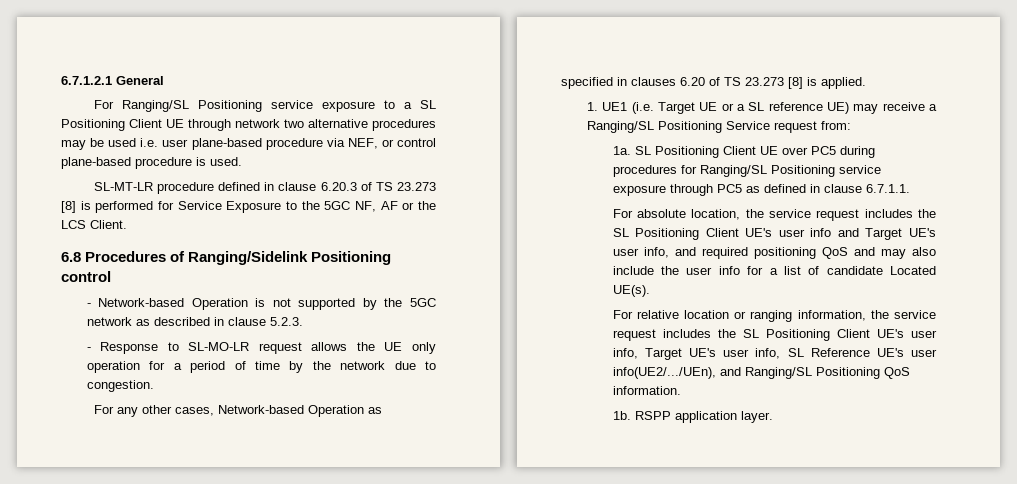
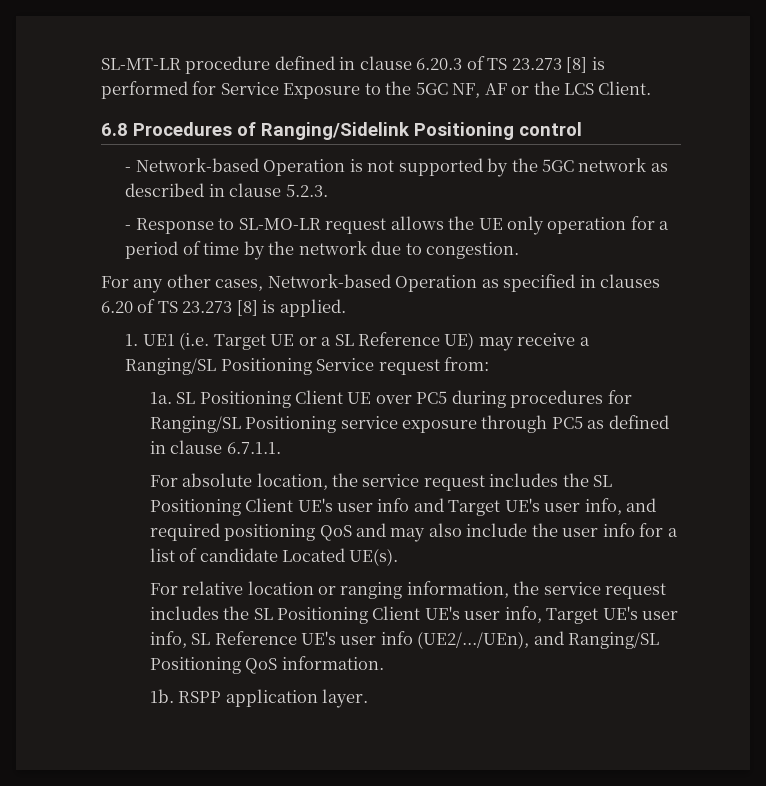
- 6.7.1.2.1 General
- For Ranging/SL Positioning service exposure to a SL Positioning Client UE through network two alternative procedures may be used i.e. user plane-based procedure via NEF, or control plane-based procedure is used.
- 1. UE1 (i.e. Target UE or a SL reference UE) may receive a Ranging/SL Positioning Service request from:
+ 1. UE1 (i.e. Target UE or a SL Reference UE) may receive a Ranging/SL Positioning Service request from:
- For relative location or ranging information, the service request includes the SL Positioning Client UE's user info, Target UE's user info, SL Reference UE's user info(UE2/.../UEn), and Ranging/SL Positioning QoS information.
+ For relative location or ranging information, the service request includes the SL Positioning Client UE's user info, Target UE's user info, SL Reference UE's user info (UE2/.../UEn), and Ranging/SL Positioning QoS information.

